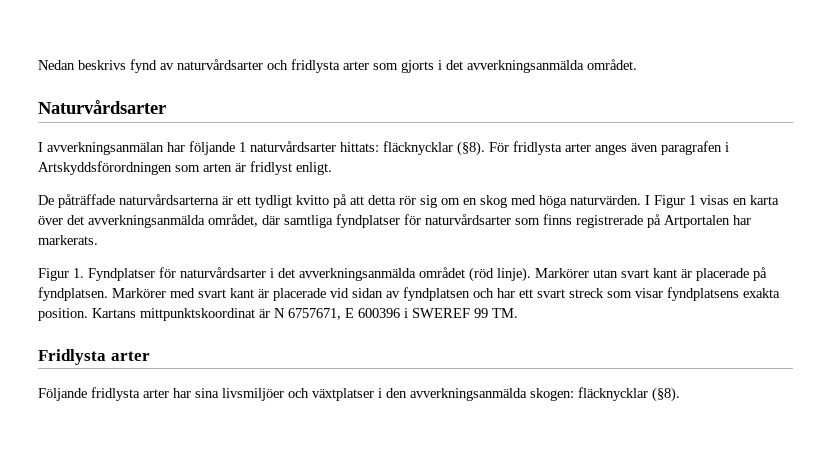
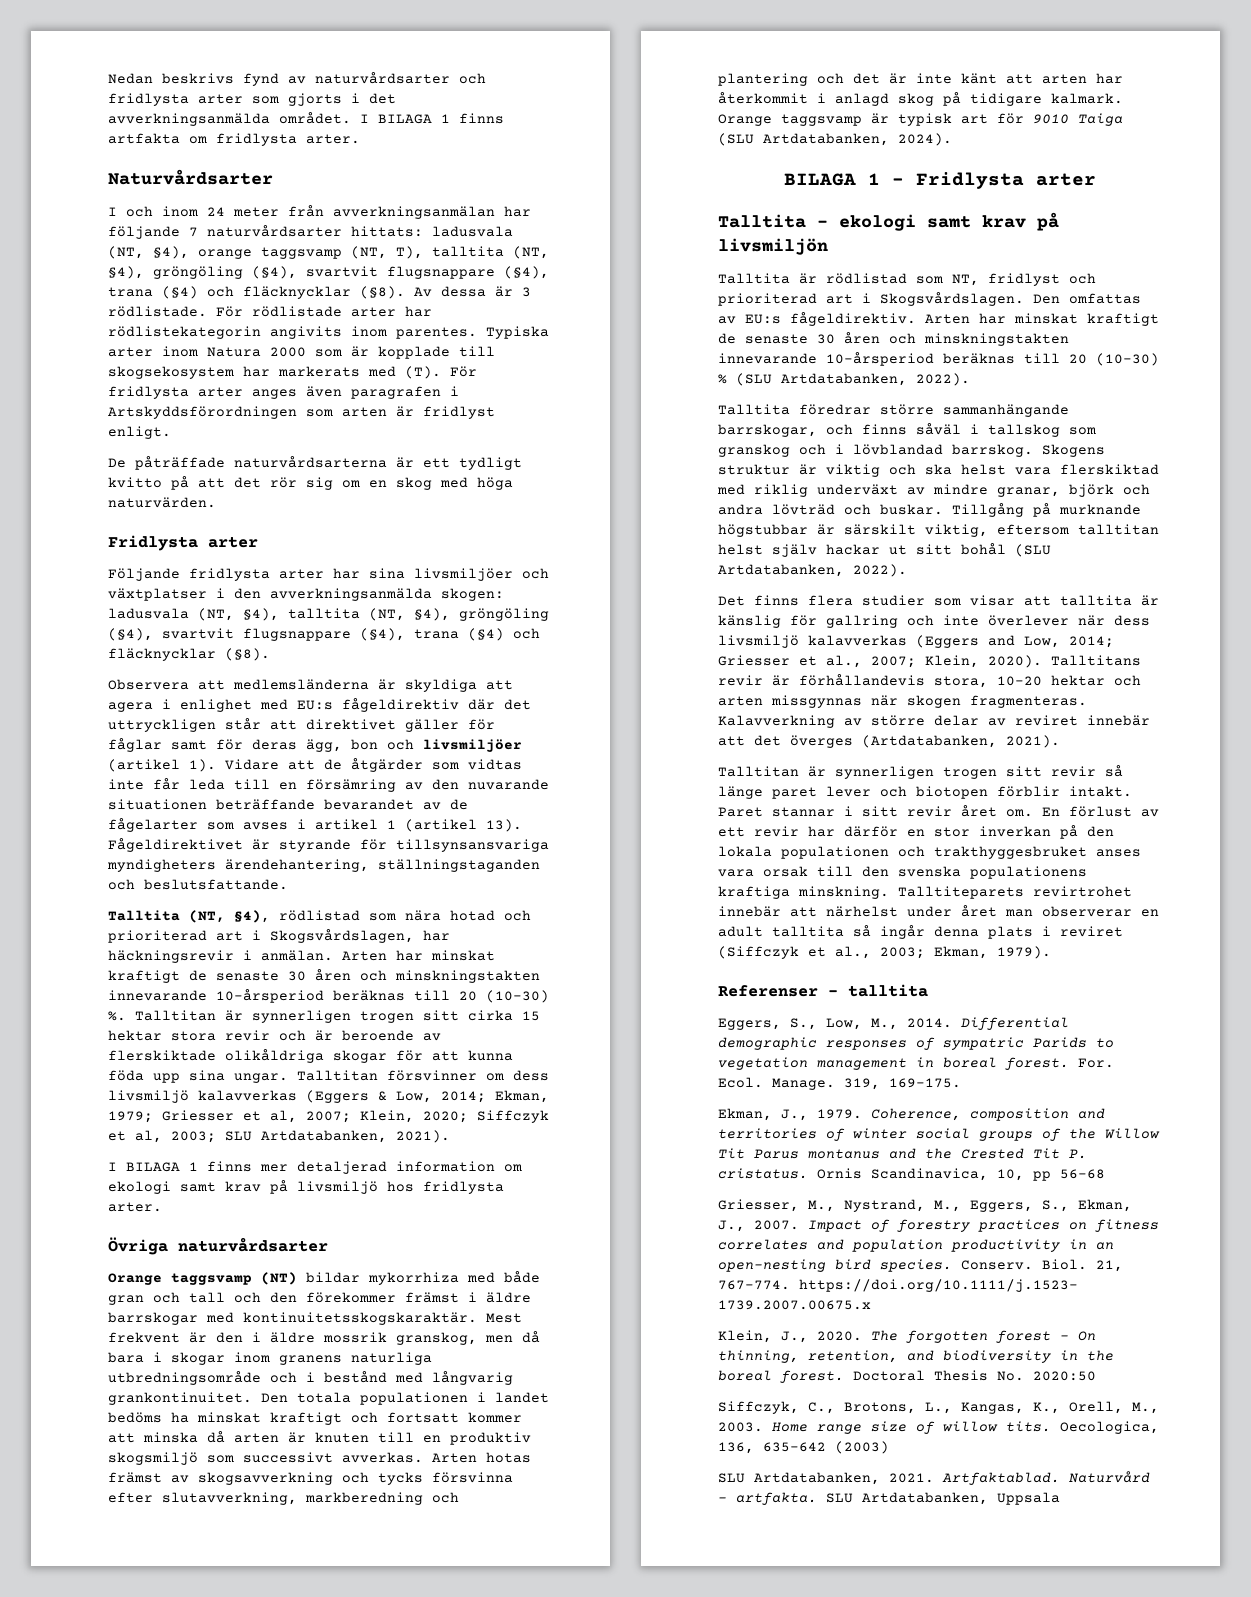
- Nedan beskrivs fynd av naturvårdsarter och fridlysta arter som gjorts i det avverkningsanmälda området.
+ Nedan beskrivs fynd av naturvårdsarter och fridlysta arter som gjorts i det avverkningsanmälda området. I BILAGA 1 finns artfakta om fridlysta arter.
  Naturvårdsarter
- I avverkningsanmälan har följande 1 naturvårdsarter hittats: fläcknycklar (§8). För fridlysta arter anges även paragrafen i Artskyddsförordningen som arten är fridlyst enligt.
+ I och inom 24 meter från avverkningsanmälan har följande 7 naturvårdsarter hittats: ladusvala (NT, §4), orange taggsvamp (NT, T), talltita (NT, §4), gröngöling (§4), svartvit flugsnappare (§4), trana (§4) och fläcknycklar (§8). Av dessa är 3 rödlistade. För rödlistade arter har rödlistekategorin angivits inom parentes. Typiska arter inom Natura 2000 som är kopplade till skogsekosystem har markerats med (T). För fridlysta arter anges även paragrafen i Artskyddsförordningen som arten är fridlyst enligt.
- De påträffade naturvårdsarterna är ett tydligt kvitto på att detta rör sig om en skog med höga naturvärden. I Figur 1 visas en karta över det avverkningsanmälda området, där samtliga fyndplatser för naturvårdsarter som finns registrerade på Artportalen har markerats.
- Figur 1. Fyndplatser för naturvårdsarter i det avverkningsanmälda området (röd linje). Markörer utan svart kant är placerade på fyndplatsen. Markörer med svart kant är placerade vid sidan av fyndplatsen och har ett svart streck som visar fyndplatsens exakta position. Kartans mittpunktskoordinat är N 6757671, E 600396 i SWEREF 99 TM.
+ De påträffade naturvårdsarterna är ett tydligt kvitto på att det rör sig om en skog med höga naturvärden.
- Följande fridlysta arter har sina livsmiljöer och växtplatser i den avverkningsanmälda skogen: fläcknycklar (§8).
+ Följande fridlysta arter har sina livsmiljöer och växtplatser i den avverkningsanmälda skogen: ladusvala (NT, §4), talltita (NT, §4), gröngöling (§4), svartvit flugsnappare (§4), trana (§4) och fläcknycklar (§8).
+ Observera att medlemsländerna är skyldiga att agera i enlighet med EU:s fågeldirektiv där det uttryckligen står att direktivet gäller för fåglar samt för deras ägg, bon och livsmiljöer (artikel 1). Vidare att de åtgärder som vidtas inte får leda till en försämring av den nuvarande situationen beträffande bevarandet av de fågelarter som avses i artikel 1 (artikel 13). Fågeldirektivet är styrande för tillsynsansvariga myndigheters ärendehantering, ställningstaganden och beslutsfattande.
+ Talltita (NT, §4), rödlistad som nära hotad och prioriterad art i Skogsvårdslagen, har häckningsrevir i anmälan. Arten har minskat kraftigt de senaste 30 åren och minskningstakten innevarande 10-årsperiod beräknas till 20 (10–30) %. Talltitan är synnerligen trogen sitt cirka 15 hektar stora revir och är beroende av flerskiktade olikåldriga skogar för att kunna föda upp sina ungar. Talltitan försvinner om dess livsmiljö kalavverkas (Eggers & Low, 2014; Ekman, 1979; Griesser et al, 2007; Klein, 2020; Siffczyk et al, 2003; SLU Artdatabanken, 2021).
+ I BILAGA 1 finns mer detaljerad information om ekologi samt krav på livsmiljö hos fridlysta arter.
+ Övriga naturvårdsarter
+ Orange taggsvamp (NT) bildar mykorrhiza med både gran och tall och den förekommer främst i äldre barrskogar med kontinuitetsskogskaraktär. Mest frekvent är den i äldre mossrik granskog, men då bara i skogar inom granens naturliga utbredningsområde och i bestånd med långvarig grankontinuitet. Den totala populationen i landet bedöms ha minskat kraftigt och fortsatt kommer att minska då arten är knuten till en produktiv skogsmiljö som successivt avverkas. Arten hotas främst av skogsavverkning och tycks försvinna efter slutavverkning, markberedning och plantering och det är inte känt att arten har återkommit i anlagd skog på tidigare kalmark. Orange taggsvamp är typisk art för 9010 Taiga (SLU Artdatabanken, 2024).
+ BILAGA 1 – Fridlysta arter
+ Talltita – ekologi samt krav på livsmiljön
+ Talltita är rödlistad som NT, fridlyst och prioriterad art i Skogsvårdslagen. Den omfattas av EU:s fågeldirektiv. Arten har minskat kraftigt de senaste 30 åren och minskningstakten innevarande 10-årsperiod beräknas till 20 (10–30) % (SLU Artdatabanken, 2022).
+ Talltita föredrar större sammanhängande barrskogar, och finns såväl i tallskog som granskog och i lövblandad barrskog. Skogens struktur är viktig och ska helst vara flerskiktad med riklig underväxt av mindre granar, björk och andra lövträd och buskar. Tillgång på murknande högstubbar är särskilt viktig, eftersom talltitan helst själv hackar ut sitt bohål (SLU Artdatabanken, 2022).
+ Det finns flera studier som visar att talltita är känslig för gallring och inte överlever när dess livsmiljö kalavverkas (Eggers and Low, 2014; Griesser et al., 2007; Klein, 2020). Talltitans revir är förhållandevis stora, 10–20 hektar och arten missgynnas när skogen fragmenteras. Kalavverkning av större delar av reviret innebär att det överges (Artdatabanken, 2021).
+ Talltitan är synnerligen trogen sitt revir så länge paret lever och biotopen förblir intakt. Paret stannar i sitt revir året om. En förlust av ett revir har därför en stor inverkan på den lokala populationen och trakthyggesbruket anses vara orsak till den svenska populationens kraftiga minskning. Talltiteparets revirtrohet innebär att närhelst under året man observerar en adult talltita så ingår denna plats i reviret (Siffczyk et al., 2003; Ekman, 1979).
+ Referenser – talltita
+ Eggers, S., Low, M., 2014. Differential demographic responses of sympatric Parids to vegetation management in boreal forest. For. Ecol. Manage. 319, 169–175.
+ Ekman, J., 1979. Coherence, composition and territories of winter social groups of the Willow Tit Parus montanus and the Crested Tit P. cristatus. Ornis Scandinavica, 10, pp 56–68
+ Griesser, M., Nystrand, M., Eggers, S., Ekman, J., 2007. Impact of forestry practices on fitness correlates and population productivity in an open-nesting bird species. Conserv. Biol. 21, 767–774. https://doi.org/10.1111/j.1523- 1739.2007.00675.x
+ Klein, J., 2020. The forgotten forest – On thinning, retention, and biodiversity in the boreal forest. Doctoral Thesis No. 2020:50
+ Siffczyk, C., Brotons, L., Kangas, K., Orell, M., 2003. Home range size of willow tits. Oecologica, 136, 635–642 (2003)
+ SLU Artdatabanken, 2021. Artfaktablad. Naturvård – artfakta. SLU Artdatabanken, Uppsala

